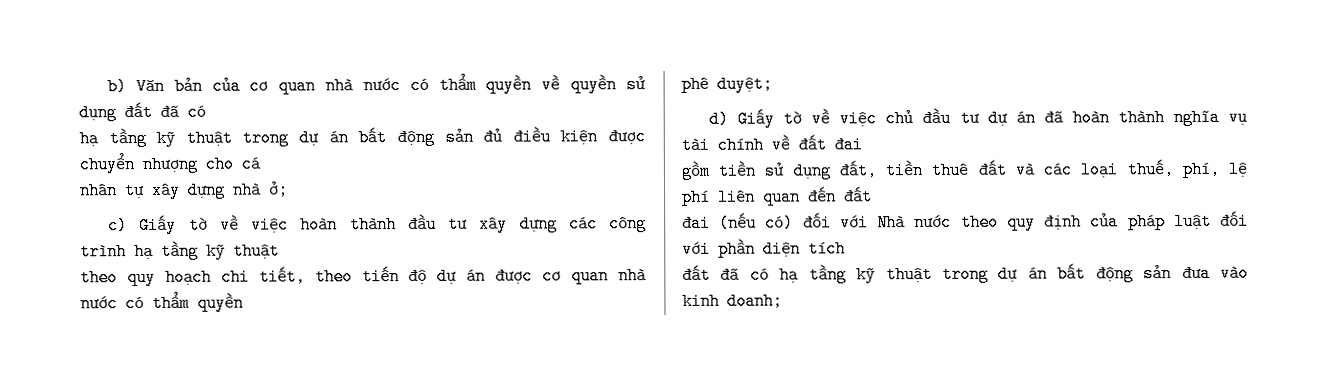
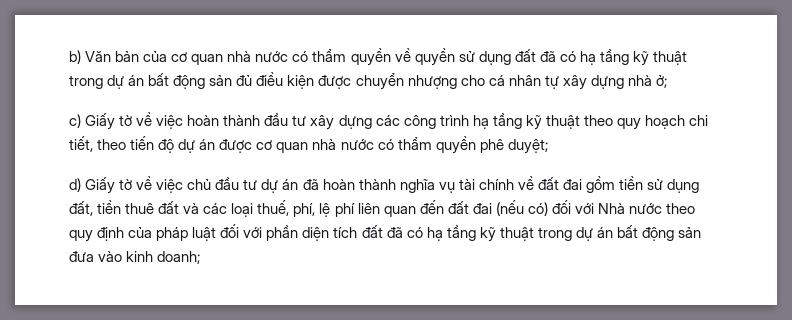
- b) Văn bản của cơ quan nhà nước có thẩm quyền về quyền sử dụng đất đã có
- hạ tầng kỹ thuật trong dự án bất động sản đủ điều kiện được chuyển nhượng cho cá
- nhân tự xây dựng nhà ở;
+ b) Văn bản của cơ quan nhà nước có thẩm quyền về quyền sử dụng đất đã có hạ tầng kỹ thuật trong dự án bất động sản đủ điều kiện được chuyển nhượng cho cá nhân tự xây dựng nhà ở;
- c) Giấy tờ về việc hoàn thành đầu tư xây dựng các công trình hạ tầng kỹ thuật
- theo quy hoạch chi tiết, theo tiến độ dự án được cơ quan nhà nước có thẩm quyền
- phê duyệt;
+ c) Giấy tờ về việc hoàn thành đầu tư xây dựng các công trình hạ tầng kỹ thuật theo quy hoạch chi tiết, theo tiến độ dự án được cơ quan nhà nước có thẩm quyền phê duyệt;
- d) Giấy tờ về việc chủ đầu tư dự án đã hoàn thành nghĩa vụ tài chính về đất đai
- gồm tiền sử dụng đất, tiền thuê đất và các loại thuế, phí, lệ phí liên quan đến đất
- đai (nếu có) đối với Nhà nước theo quy định của pháp luật đối với phần diện tích
- đất đã có hạ tầng kỹ thuật trong dự án bất động sản đưa vào kinh doanh;
+ d) Giấy tờ về việc chủ đầu tư dự án đã hoàn thành nghĩa vụ tài chính về đất đai gồm tiền sử dụng đất, tiền thuê đất và các loại thuế, phí, lệ phí liên quan đến đất đai (nếu có) đối với Nhà nước theo quy định của pháp luật đối với phần diện tích đất đã có hạ tầng kỹ thuật trong dự án bất động sản đưa vào kinh doanh;

